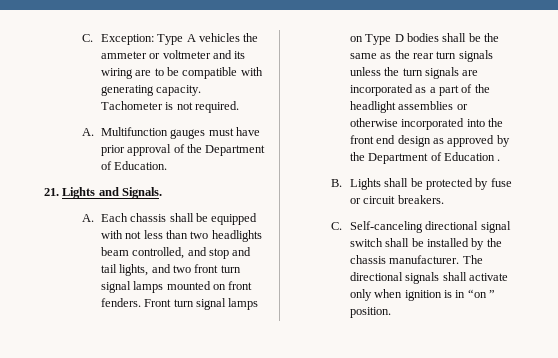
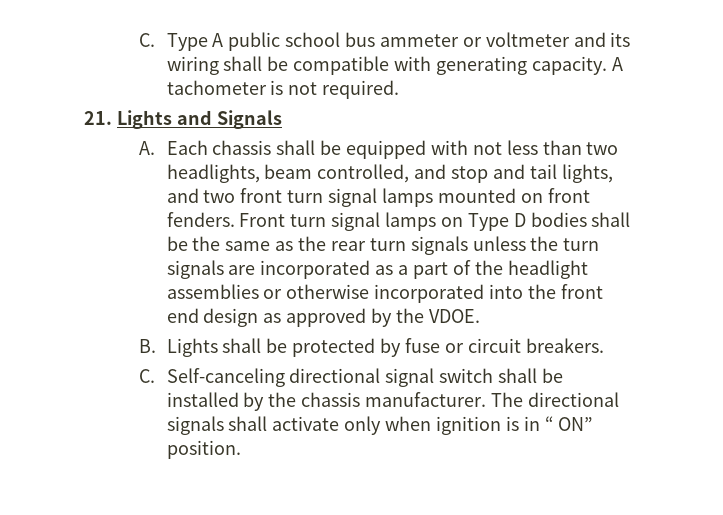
- C. Exception: Type A vehicles the ammeter or voltmeter and its wiring are to be compatible with generating capacity.
+ C. Type A public school bus ammeter or voltmeter and its wiring shall be compatible with generating capacity.
- Tachometer is not required.
+ A tachometer is not required.
- A. Multifunction gauges must have prior approval of the Department of Education.
- 21. Lights and Signals.
+ 21. Lights and Signals
- A. Each chassis shall be equipped with not less than two headlights beam controlled, and stop and tail lights, and two front turn signal lamps mounted on front fenders.
+ A. Each chassis shall be equipped with not less than two headlights, beam controlled, and stop and tail lights, and two front turn signal lamps mounted on front fenders.
- Front turn signal lamps on Type D bodies shall be the same as the rear turn signals unless the turn signals are incorporated as a part of the headlight assemblies or otherwise incorporated into the front end design as approved by the Department of Education .
+ Front turn signal lamps on Type D bodies shall be the same as the rear turn signals unless the turn signals are incorporated as a part of the headlight assemblies or otherwise incorporated into the front end design as approved by the VDOE.
- The directional signals shall activate only when ignition is in “on ” position.
+ The directional signals shall activate only when ignition is in “ ON” position.

